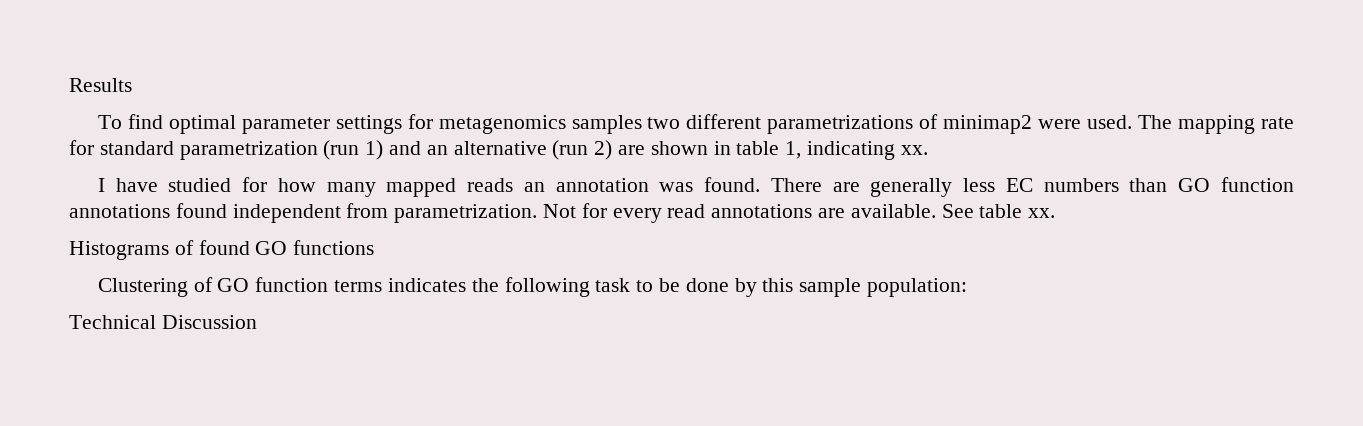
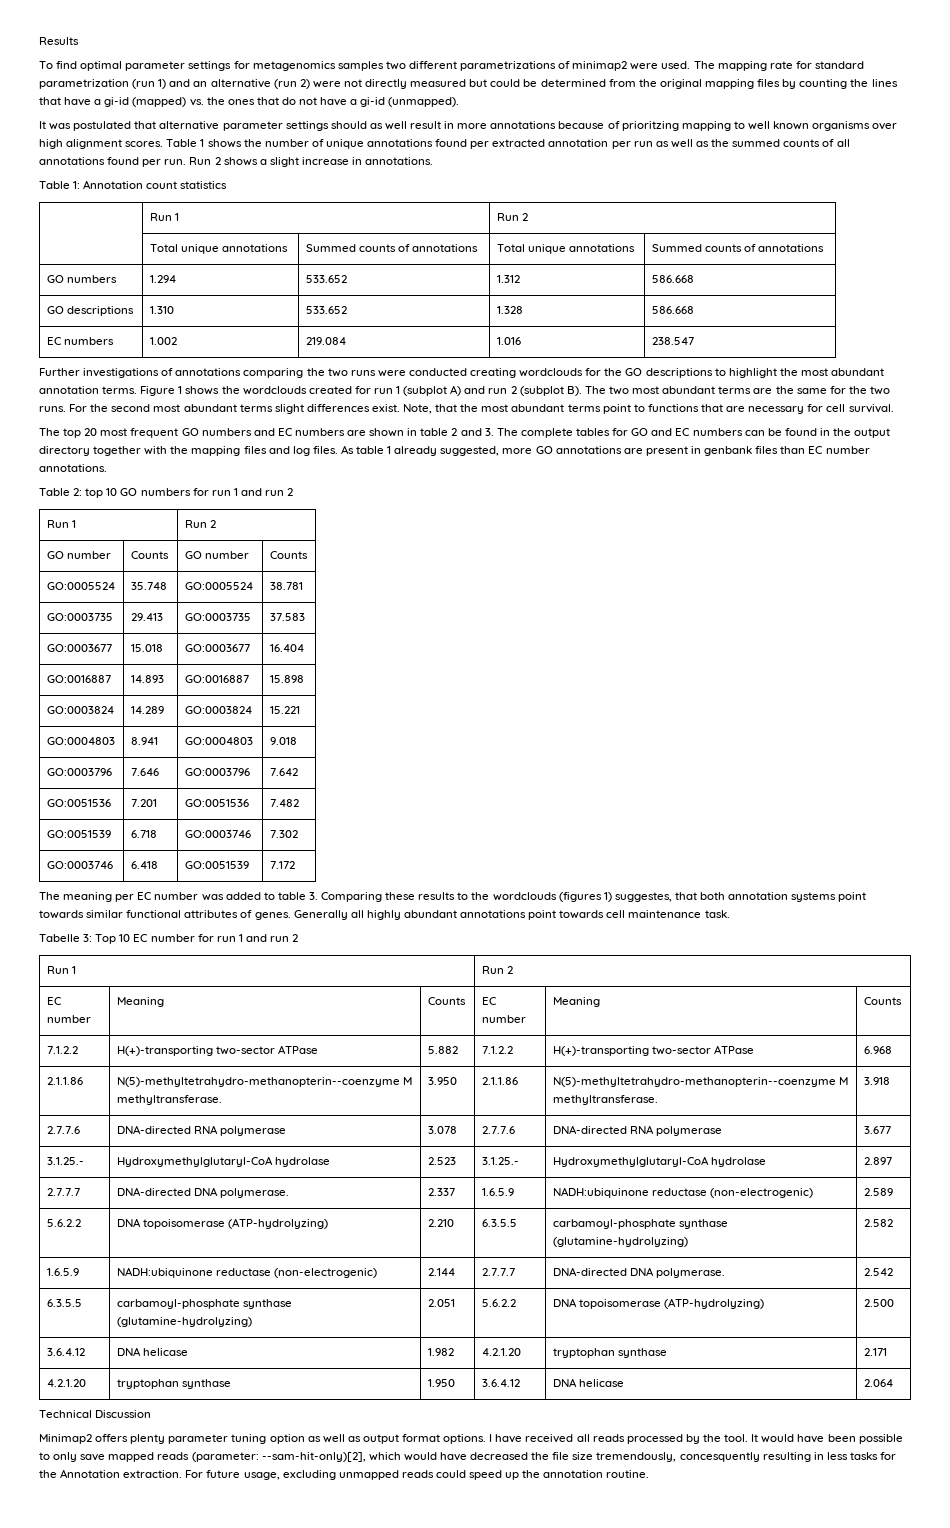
- The mapping rate for standard parametrization (run 1) and an alternative (run 2) are shown in table 1, indicating xx.
- I have studied for how many mapped reads an annotation was found. There are generally less EC numbers than GO function annotations found independent from parametrization. Not for every read annotations are available. See table xx.
- Histograms of found GO functions
- Clustering of GO function terms indicates the following task to be done by this sample population:
+ The mapping rate for standard parametrization (run 1) and an alternative (run 2) were not directly measured but could be determined from the original mapping files by counting the lines that have a gi-id (mapped) vs. the ones that do not have a gi-id (unmapped).
+ It was postulated that alternative parameter settings should as well result in more annotations because of prioritzing mapping to well known organisms over high alignment scores. Table 1 shows the number of unique annotations found per extracted annotation per run as well as the summed counts of all annotations found per run. Run 2 shows a slight increase in annotations.
+ Table 1: Annotation count statistics
+ | Run 1 | Run 2
+ | Total unique annotations | Summed counts of annotations | Total unique annotations | Summed counts of annotations
+ GO numbers | 1.294 | 533.652 | 1.312 | 586.668
+ GO descriptions | 1.310 | 533.652 | 1.328 | 586.668
+ EC numbers | 1.002 | 219.084 | 1.016 | 238.547
+ Further investigations of annotations comparing the two runs were conducted creating wordclouds for the GO descriptions to highlight the most abundant annotation terms. Figure 1 shows the wordclouds created for run 1 (subplot A) and run 2 (subplot B). The two most abundant terms are the same for the two runs. For the second most abundant terms slight differences exist. Note, that the most abundant terms point to functions that are necessary for cell survival.
+ The top 20 most frequent GO numbers and EC numbers are shown in table 2 and 3. The complete tables for GO and EC numbers can be found in the output directory together with the mapping files and log files. As table 1 already suggested, more GO annotations are present in genbank files than EC number annotations.
+ Table 2: top 10 GO numbers for run 1 and run 2
+ Run 1 | Run 2
+ GO number | Counts | GO number | Counts
+ GO:0005524 | 35.748 | GO:0005524 | 38.781
+ GO:0003735 | 29.413 | GO:0003735 | 37.583
+ GO:0003677 | 15.018 | GO:0003677 | 16.404
+ GO:0016887 | 14.893 | GO:0016887 | 15.898
+ GO:0003824 | 14.289 | GO:0003824 | 15.221
+ GO:0004803 | 8.941 | GO:0004803 | 9.018
+ GO:0003796 | 7.646 | GO:0003796 | 7.642
+ GO:0051536 | 7.201 | GO:0051536 | 7.482
+ GO:0051539 | 6.718 | GO:0003746 | 7.302
+ GO:0003746 | 6.418 | GO:0051539 | 7.172
+ The meaning per EC number was added to table 3. Comparing these results to the wordclouds (figures 1) suggestes, that both annotation systems point towards similar functional attributes of genes. Generally all highly abundant annotations point towards cell maintenance task.
+ Tabelle 3: Top 10 EC number for run 1 and run 2
+ Run 1 | Run 2
+ EC number | Meaning | Counts | EC number | Meaning | Counts
+ 7.1.2.2 | H(+)-transporting two-sector ATPase | 5.882 | 7.1.2.2 | H(+)-transporting two-sector ATPase | 6.968
+ 2.1.1.86 | N(5)-methyltetrahydro-methanopterin--coenzyme M methyltransferase. | 3.950 | 2.1.1.86 | N(5)-methyltetrahydro-methanopterin--coenzyme M methyltransferase. | 3.918
+ 2.7.7.6 | DNA-directed RNA polymerase | 3.078 | 2.7.7.6 | DNA-directed RNA polymerase | 3.677
+ 3.1.25.- | Hydroxymethylglutaryl-CoA hydrolase | 2.523 | 3.1.25.- | Hydroxymethylglutaryl-CoA hydrolase | 2.897
+ 2.7.7.7 | DNA-directed DNA polymerase. | 2.337 | 1.6.5.9 | NADH:ubiquinone reductase (non-electrogenic) | 2.589
+ 5.6.2.2 | DNA topoisomerase (ATP-hydrolyzing) | 2.210 | 6.3.5.5 | carbamoyl-phosphate synthase (glutamine-hydrolyzing) | 2.582
+ 1.6.5.9 | NADH:ubiquinone reductase (non-electrogenic) | 2.144 | 2.7.7.7 | DNA-directed DNA polymerase. | 2.542
+ 6.3.5.5 | carbamoyl-phosphate synthase (glutamine-hydrolyzing) | 2.051 | 5.6.2.2 | DNA topoisomerase (ATP-hydrolyzing) | 2.500
+ 3.6.4.12 | DNA helicase | 1.982 | 4.2.1.20 | tryptophan synthase | 2.171
+ 4.2.1.20 | tryptophan synthase | 1.950 | 3.6.4.12 | DNA helicase | 2.064
  Technical Discussion
+ Minimap2 offers plenty parameter tuning option as well as output format options. I have received all reads processed by the tool. It would have been possible to only save mapped reads (parameter: --sam-hit-only)[2], which would have decreased the file size tremendously, concesquently resulting in less tasks for the Annotation extraction. For future usage, excluding unmapped reads could speed up the annotation routine.

